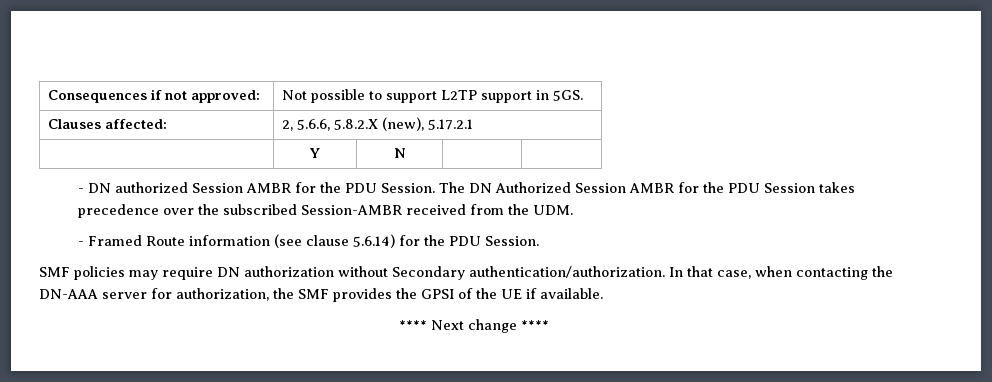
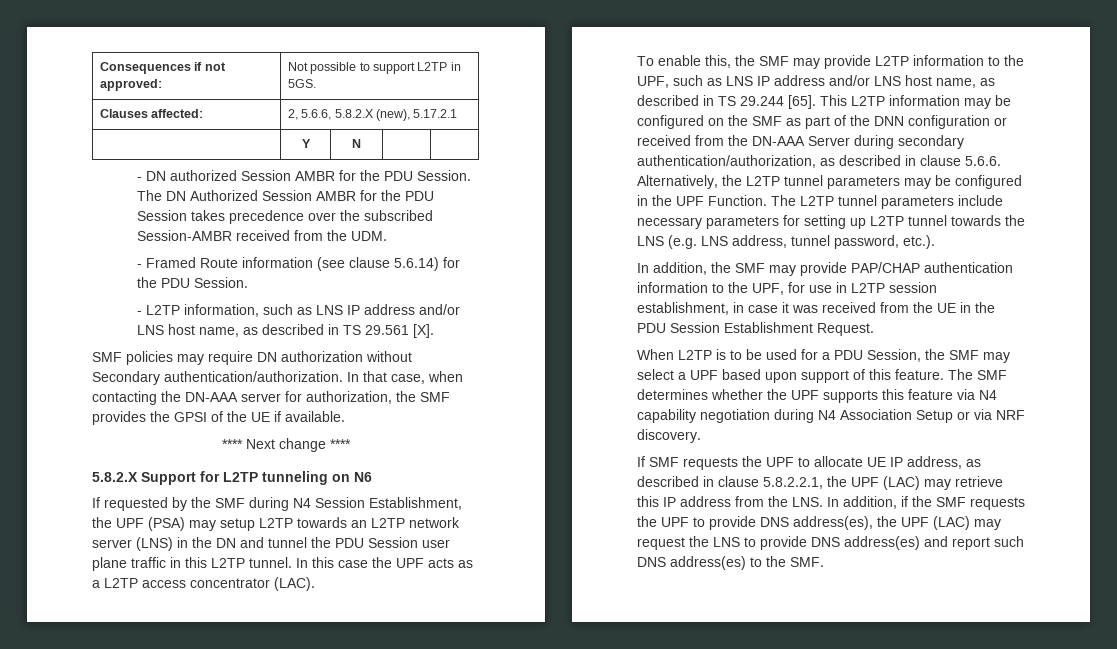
- Consequences if not approved: | Not possible to support L2TP support in 5GS.
+ Consequences if not approved: | Not possible to support L2TP in 5GS.
+ - L2TP information, such as LNS IP address and/or LNS host name, as described in TS 29.561 [X].
+ 5.8.2.X Support for L2TP tunneling on N6
+ If requested by the SMF during N4 Session Establishment, the UPF (PSA) may setup L2TP towards an L2TP network server (LNS) in the DN and tunnel the PDU Session user plane traffic in this L2TP tunnel. In this case the UPF acts as a L2TP access concentrator (LAC).
+ To enable this, the SMF may provide L2TP information to the UPF, such as LNS IP address and/or LNS host name, as described in TS 29.244 [65]. This L2TP information may be configured on the SMF as part of the DNN configuration or received from the DN-AAA Server during secondary authentication/authorization, as described in clause 5.6.6. Alternatively, the L2TP tunnel parameters may be configured in the UPF Function. The L2TP tunnel parameters include necessary parameters for setting up L2TP tunnel towards the LNS (e.g. LNS address, tunnel password, etc.).
+ In addition, the SMF may provide PAP/CHAP authentication information to the UPF, for use in L2TP session establishment, in case it was received from the UE in the PDU Session Establishment Request.
+ When L2TP is to be used for a PDU Session, the SMF may select a UPF based upon support of this feature. The SMF determines whether the UPF supports this feature via N4 capability negotiation during N4 Association Setup or via NRF discovery.
+ If SMF requests the UPF to allocate UE IP address, as described in clause 5.8.2.2.1, the UPF (LAC) may retrieve this IP address from the LNS. In addition, if the SMF requests the UPF to provide DNS address(es), the UPF (LAC) may request the LNS to provide DNS address(es) and report such DNS address(es) to the SMF.

